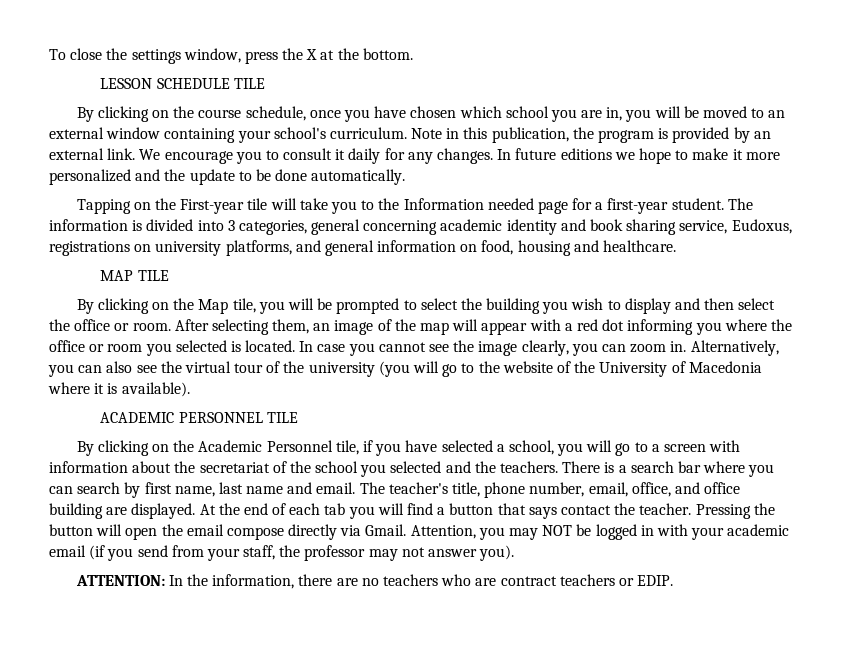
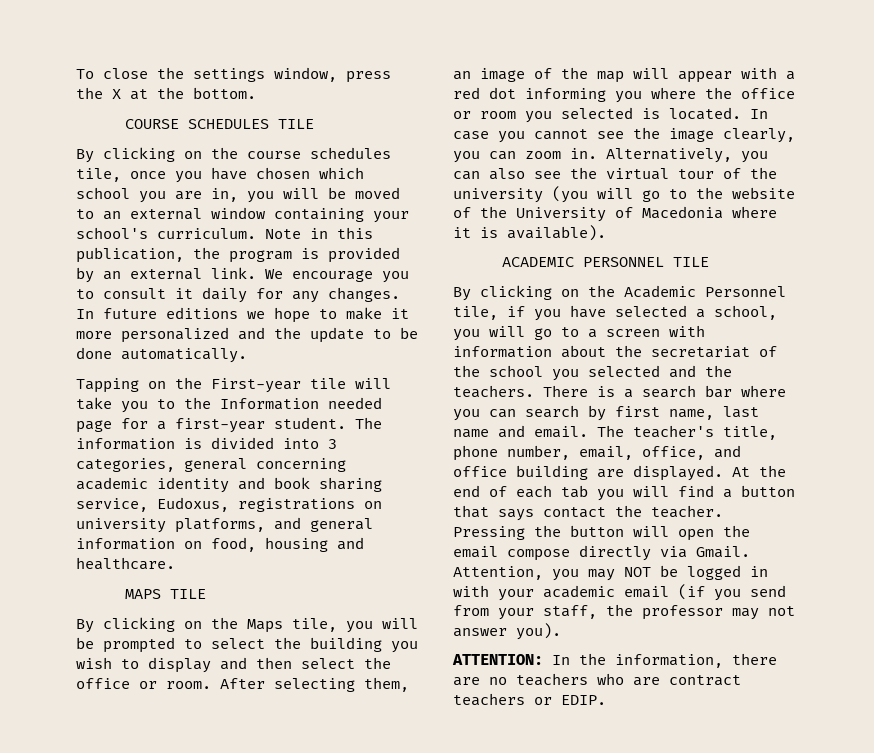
- LESSON SCHEDULE TILE
+ COURSE SCHEDULES TILE
- By clicking on the course schedule, once you have chosen which school you are in, you will be moved to an external window containing your school's curriculum.
+ By clicking on the course schedules tile, once you have chosen which school you are in, you will be moved to an external window containing your school's curriculum.
- MAP TILE
- By clicking on the Map tile, you will be prompted to select the building you wish to display and then select the office or room.
+ MAPS TILE
+ By clicking on the Maps tile, you will be prompted to select the building you wish to display and then select the office or room.

